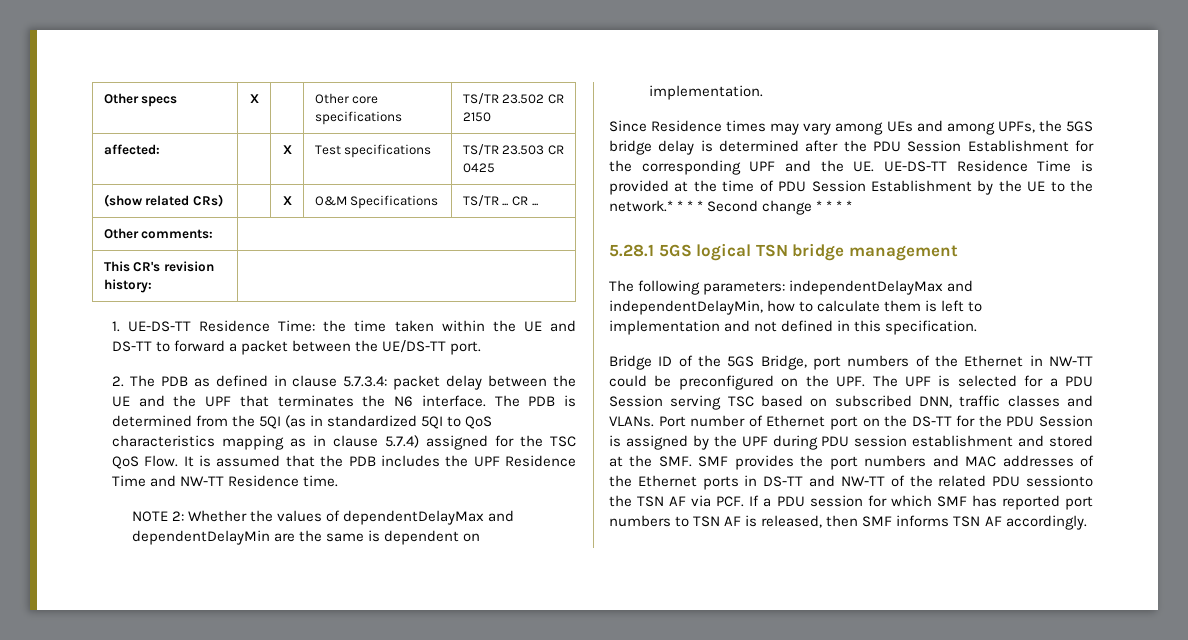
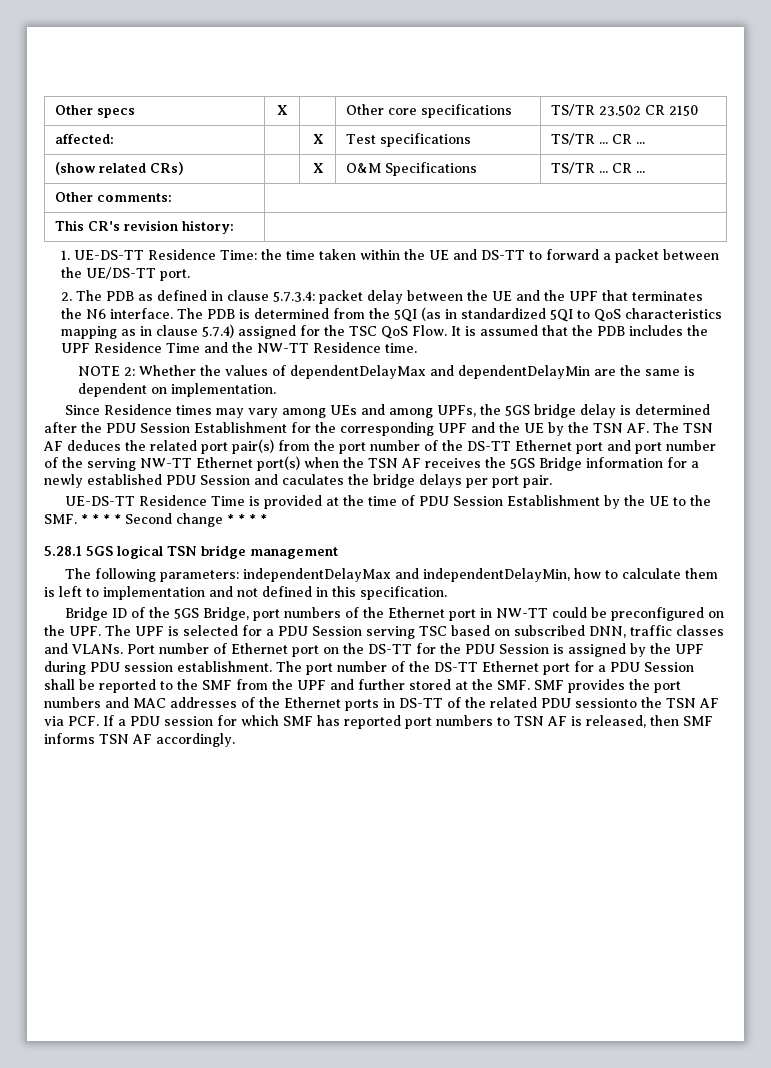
- affected: | | X | Test specifications | TS/TR 23.503 CR 0425
+ affected: | | X | Test specifications | TS/TR ... CR ...
- It is assumed that the PDB includes the UPF Residence Time and NW-TT Residence time.
+ It is assumed that the PDB includes the UPF Residence Time and the NW-TT Residence time.
- Since Residence times may vary among UEs and among UPFs, the 5GS bridge delay is determined after the PDU Session Establishment for the corresponding UPF and the UE. UE-DS-TT Residence Time is provided at the time of PDU Session Establishment by the UE to the network.* * * * Second change * * * *
+ Since Residence times may vary among UEs and among UPFs, the 5GS bridge delay is determined after the PDU Session Establishment for the corresponding UPF and the UE by the TSN AF. The TSN AF deduces the related port pair(s) from the port number of the DS-TT Ethernet port and port number of the serving NW-TT Ethernet port(s) when the TSN AF receives the 5GS Bridge information for a newly established PDU Session and caculates the bridge delays per port pair.
+ UE-DS-TT Residence Time is provided at the time of PDU Session Establishment by the UE to the SMF. * * * * Second change * * * *
- Bridge ID of the 5GS Bridge, port numbers of the Ethernet in NW-TT could be preconfigured on the UPF. The UPF is selected for a PDU Session serving TSC based on subscribed DNN, traffic classes and VLANs.
+ Bridge ID of the 5GS Bridge, port numbers of the Ethernet port in NW-TT could be preconfigured on the UPF. The UPF is selected for a PDU Session serving TSC based on subscribed DNN, traffic classes and VLANs.
- Port number of Ethernet port on the DS-TT for the PDU Session is assigned by the UPF during PDU session establishment and stored at the SMF. SMF provides the port numbers and MAC addresses of the Ethernet ports in DS-TT and NW-TT of the related PDU sessionto the TSN AF via PCF. If a PDU session for which SMF has reported port numbers to TSN AF is released, then SMF informs TSN AF accordingly.
+ Port number of Ethernet port on the DS-TT for the PDU Session is assigned by the UPF during PDU session establishment. The port number of the DS-TT Ethernet port for a PDU Session shall be reported to the SMF from the UPF and further stored at the SMF. SMF provides the port numbers and MAC addresses of the Ethernet ports in DS-TT of the related PDU sessionto the TSN AF via PCF. If a PDU session for which SMF has reported port numbers to TSN AF is released, then SMF informs TSN AF accordingly.

